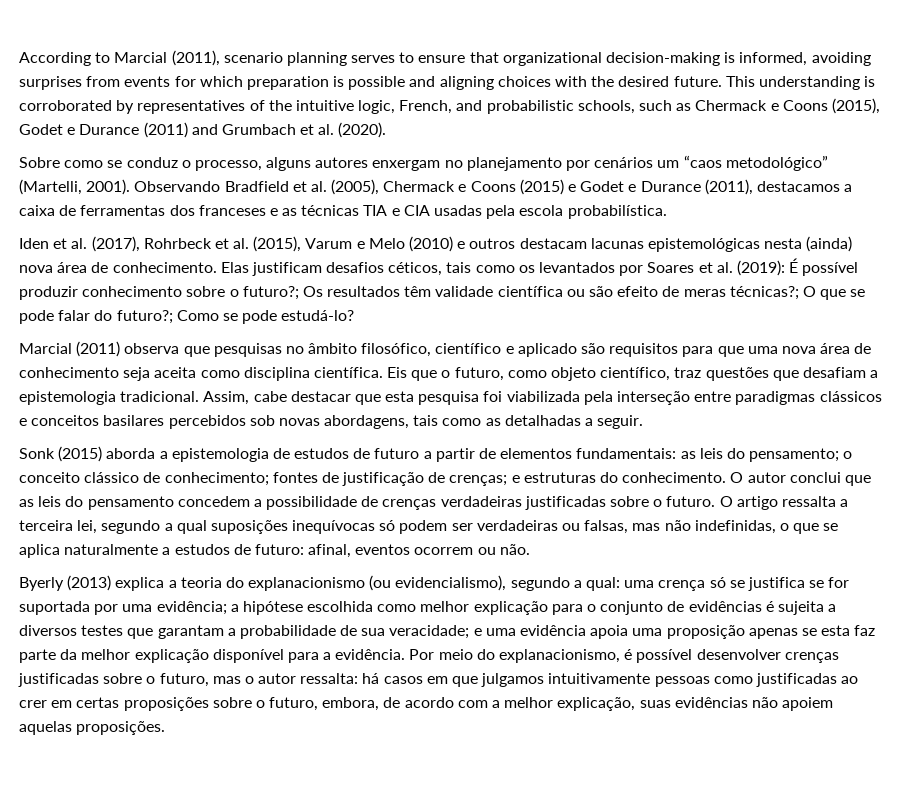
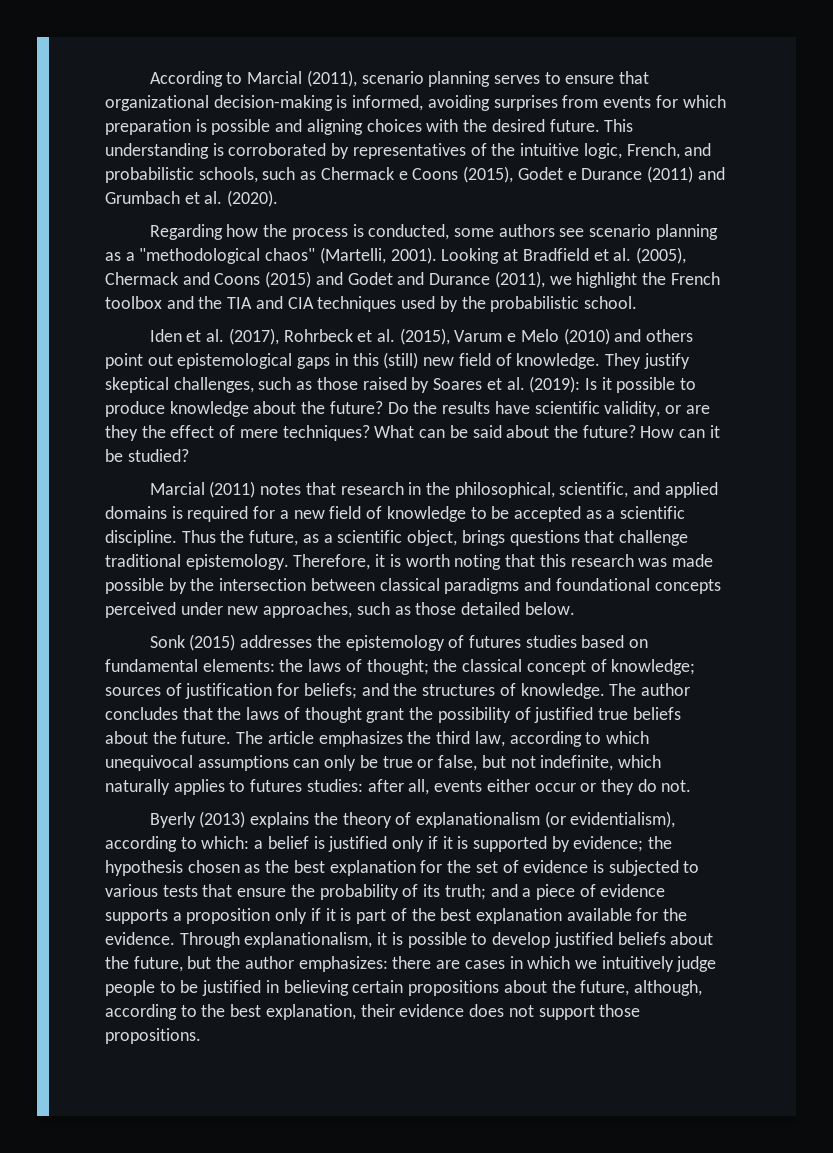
- Sobre como se conduz o processo, alguns autores enxergam no planejamento por cenários um “caos metodológico” (Martelli, 2001). Observando Bradfield et al. (2005), Chermack e Coons (2015) e Godet e Durance (2011), destacamos a caixa de ferramentas dos franceses e as técnicas TIA e CIA usadas pela escola probabilística.
+ Regarding how the process is conducted, some authors see scenario planning as a "methodological chaos" (Martelli, 2001). Looking at Bradfield et al. (2005), Chermack and Coons (2015) and Godet and Durance (2011), we highlight the French toolbox and the TIA and CIA techniques used by the probabilistic school.
- Iden et al. (2017), Rohrbeck et al. (2015), Varum e Melo (2010) e outros destacam lacunas epistemológicas nesta (ainda) nova área de conhecimento. Elas justificam desafios céticos, tais como os levantados por Soares et al. (2019): É possível produzir conhecimento sobre o futuro?; Os resultados têm validade científica ou são efeito de meras técnicas?; O que se pode falar do futuro?; Como se pode estudá-lo?
- Marcial (2011) observa que pesquisas no âmbito filosófico, científico e aplicado são requisitos para que uma nova área de conhecimento seja aceita como disciplina científica. Eis que o futuro, como objeto científico, traz questões que desafiam a epistemologia tradicional. Assim, cabe destacar que esta pesquisa foi viabilizada pela interseção entre paradigmas clássicos e conceitos basilares percebidos sob novas abordagens, tais como as detalhadas a seguir.
- Sonk (2015) aborda a epistemologia de estudos de futuro a partir de elementos fundamentais: as leis do pensamento; o conceito clássico de conhecimento; fontes de justificação de crenças; e estruturas do conhecimento. O autor conclui que as leis do pensamento concedem a possibilidade de crenças verdadeiras justificadas sobre o futuro. O artigo ressalta a terceira lei, segundo a qual suposições inequívocas só podem ser verdadeiras ou falsas, mas não indefinidas, o que se aplica naturalmente a estudos de futuro: afinal, eventos ocorrem ou não.
- Byerly (2013) explica a teoria do explanacionismo (ou evidencialismo), segundo a qual: uma crença só se justifica se for suportada por uma evidência; a hipótese escolhida como melhor explicação para o conjunto de evidências é sujeita a diversos testes que garantam a probabilidade de sua veracidade; e uma evidência apoia uma proposição apenas se esta faz parte da melhor explicação disponível para a evidência. Por meio do explanacionismo, é possível desenvolver crenças justificadas sobre o futuro, mas o autor ressalta: há casos em que julgamos intuitivamente pessoas como justificadas ao crer em certas proposições sobre o futuro, embora, de acordo com a melhor explicação, suas evidências não apoiem aquelas proposições.
+ Iden et al. (2017), Rohrbeck et al. (2015), Varum e Melo (2010) and others point out epistemological gaps in this (still) new field of knowledge. They justify skeptical challenges, such as those raised by Soares et al. (2019): Is it possible to produce knowledge about the future? Do the results have scientific validity, or are they the effect of mere techniques? What can be said about the future? How can it be studied?
+ Marcial (2011) notes that research in the philosophical, scientific, and applied domains is required for a new field of knowledge to be accepted as a scientific discipline. Thus the future, as a scientific object, brings questions that challenge traditional epistemology. Therefore, it is worth noting that this research was made possible by the intersection between classical paradigms and foundational concepts perceived under new approaches, such as those detailed below.
+ Sonk (2015) addresses the epistemology of futures studies based on fundamental elements: the laws of thought; the classical concept of knowledge; sources of justification for beliefs; and the structures of knowledge. The author concludes that the laws of thought grant the possibility of justified true beliefs about the future. The article emphasizes the third law, according to which unequivocal assumptions can only be true or false, but not indefinite, which naturally applies to futures studies: after all, events either occur or they do not.
+ Byerly (2013) explains the theory of explanationalism (or evidentialism), according to which: a belief is justified only if it is supported by evidence; the hypothesis chosen as the best explanation for the set of evidence is subjected to various tests that ensure the probability of its truth; and a piece of evidence supports a proposition only if it is part of the best explanation available for the evidence. Through explanationalism, it is possible to develop justified beliefs about the future, but the author emphasizes: there are cases in which we intuitively judge people to be justified in believing certain propositions about the future, although, according to the best explanation, their evidence does not support those propositions.

